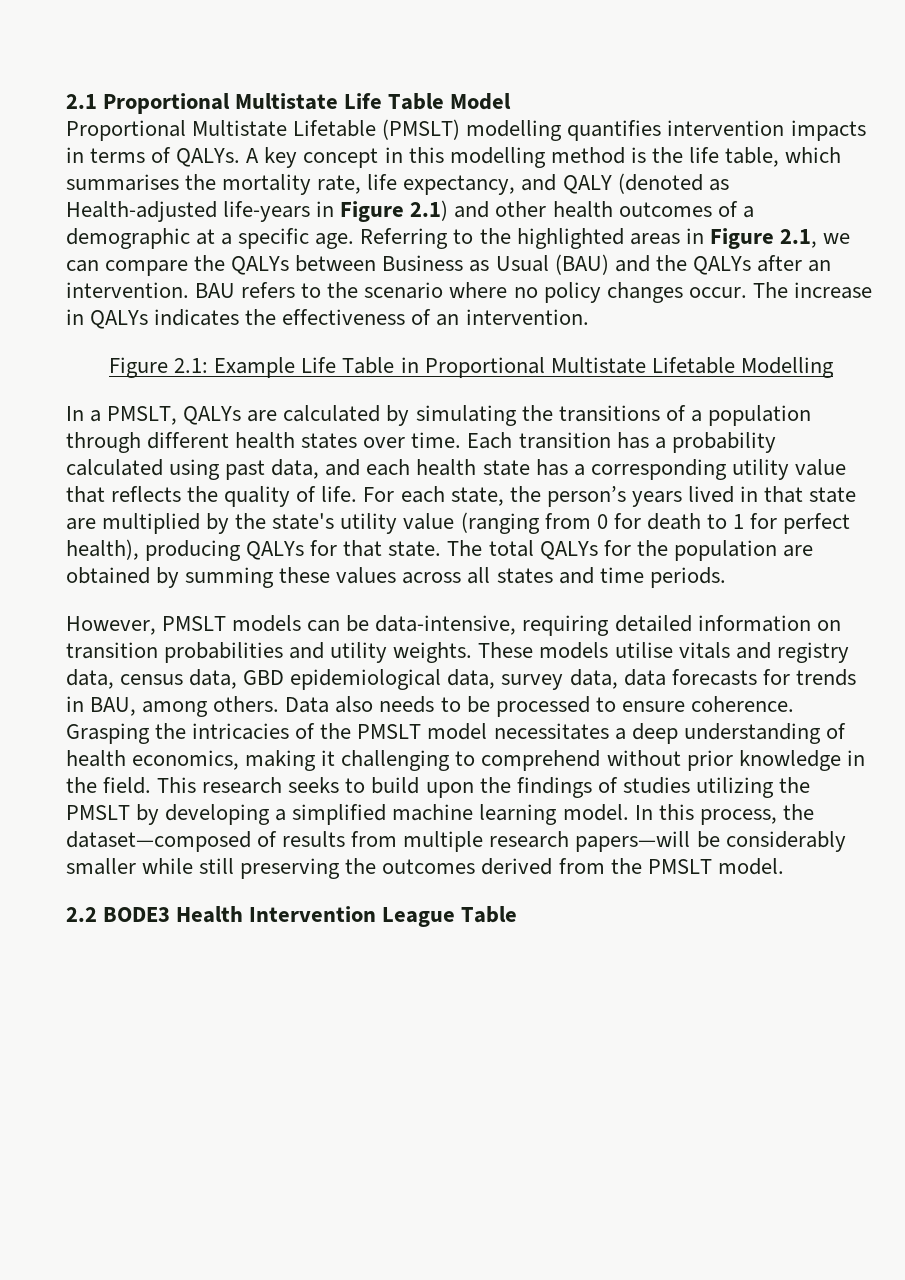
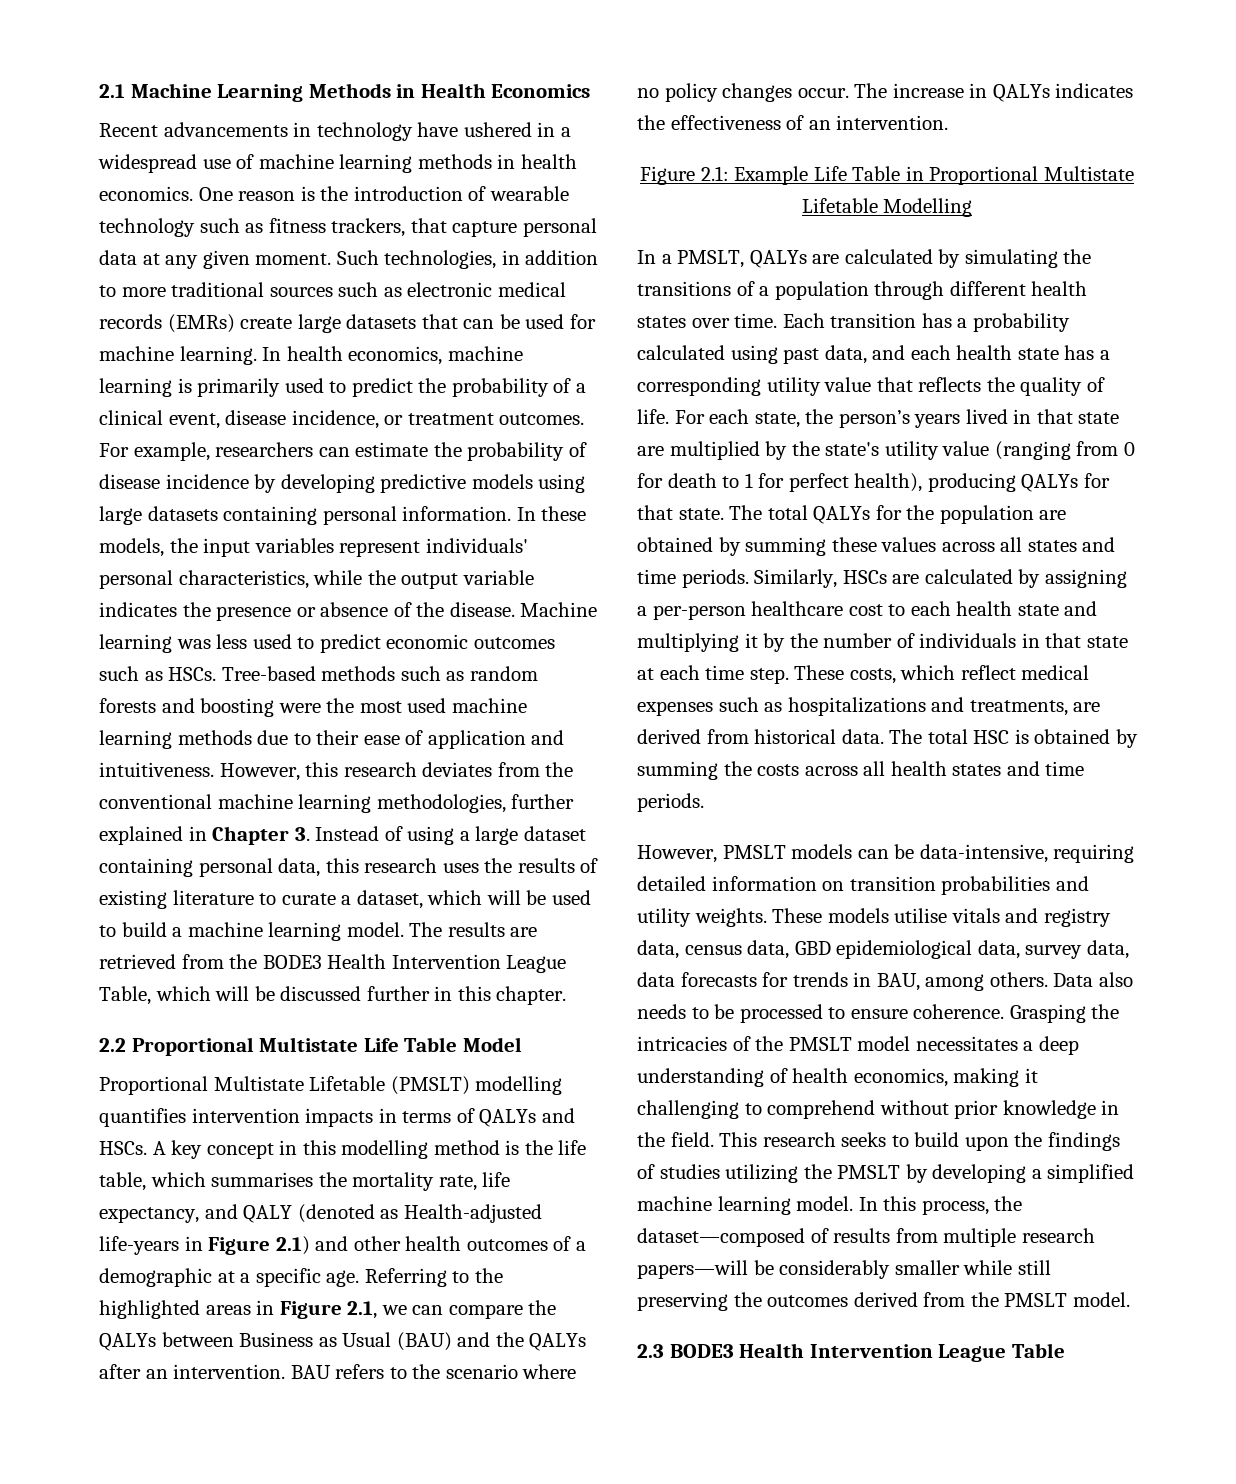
- 2.1 Proportional Multistate Life Table Model
+ 2.1 Machine Learning Methods in Health Economics
+ Recent advancements in technology have ushered in a widespread use of machine learning methods in health economics. One reason is the introduction of wearable technology such as fitness trackers, that capture personal data at any given moment. Such technologies, in addition to more traditional sources such as electronic medical records (EMRs) create large datasets that can be used for machine learning. In health economics, machine learning is primarily used to predict the probability of a clinical event, disease incidence, or treatment outcomes. For example, researchers can estimate the probability of disease incidence by developing predictive models using large datasets containing personal information. In these models, the input variables represent individuals' personal characteristics, while the output variable indicates the presence or absence of the disease. Machine learning was less used to predict economic outcomes such as HSCs. Tree-based methods such as random forests and boosting were the most used machine learning methods due to their ease of application and intuitiveness. However, this research deviates from the conventional machine learning methodologies, further explained in Chapter 3. Instead of using a large dataset containing personal data, this research uses the results of existing literature to curate a dataset, which will be used to build a machine learning model. The results are retrieved from the BODE3 Health Intervention League Table, which will be discussed further in this chapter.
+ 2.2 Proportional Multistate Life Table Model
- Proportional Multistate Lifetable (PMSLT) modelling quantifies intervention impacts in terms of QALYs.
+ Proportional Multistate Lifetable (PMSLT) modelling quantifies intervention impacts in terms of QALYs and HSCs.
+ Similarly, HSCs are calculated by assigning a per-person healthcare cost to each health state and multiplying it by the number of individuals in that state at each time step. These costs, which reflect medical expenses such as hospitalizations and treatments, are derived from historical data. The total HSC is obtained by summing the costs across all health states and time periods.
- 2.2 BODE3 Health Intervention League Table
+ 2.3 BODE3 Health Intervention League Table

